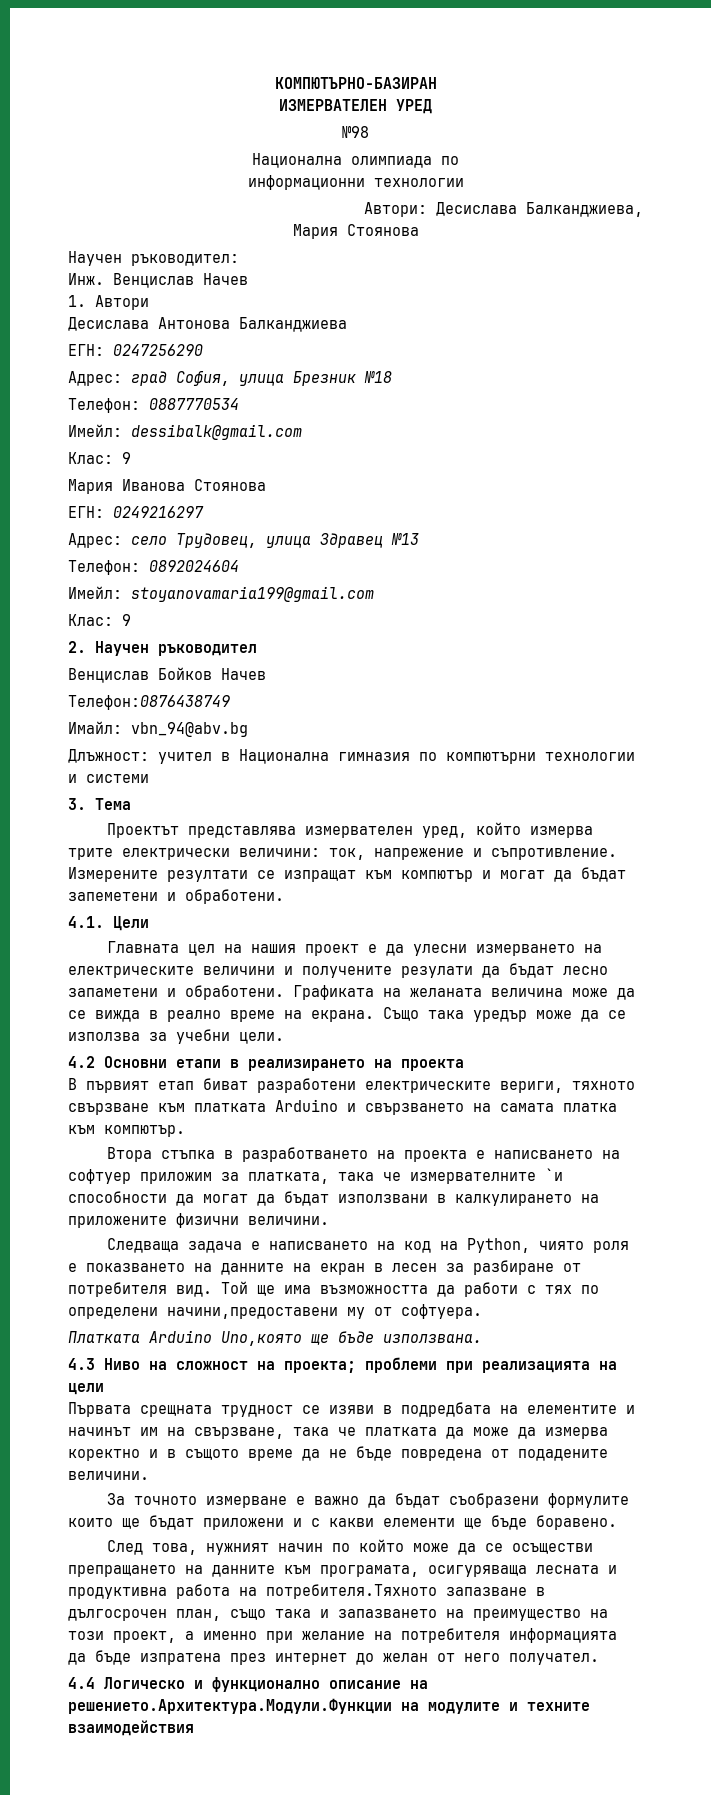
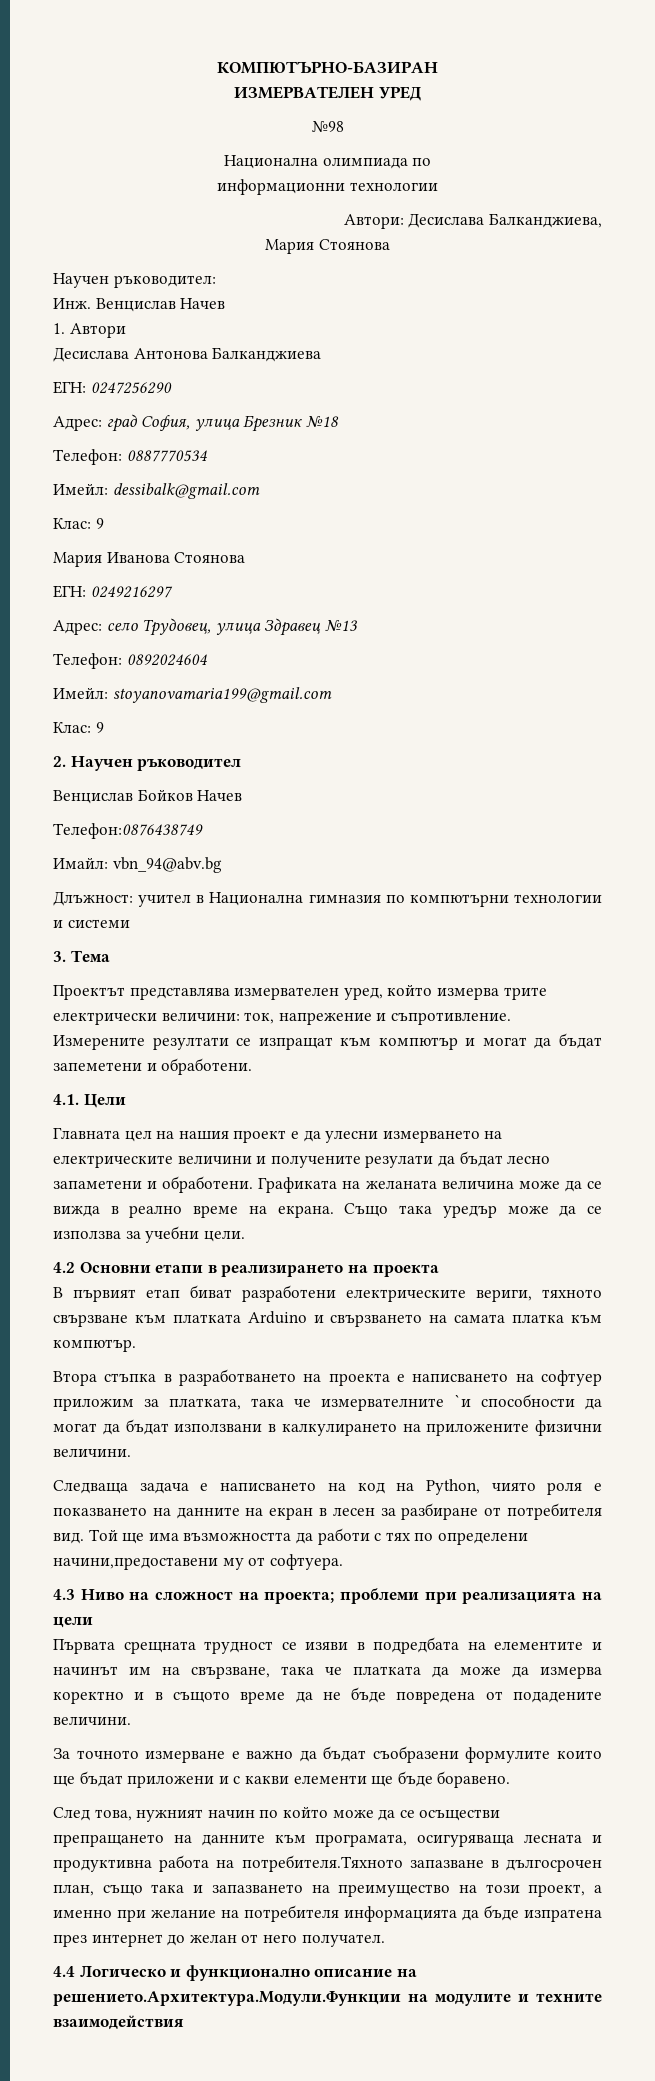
- Платката Arduino Uno,която ще бъде използвана.

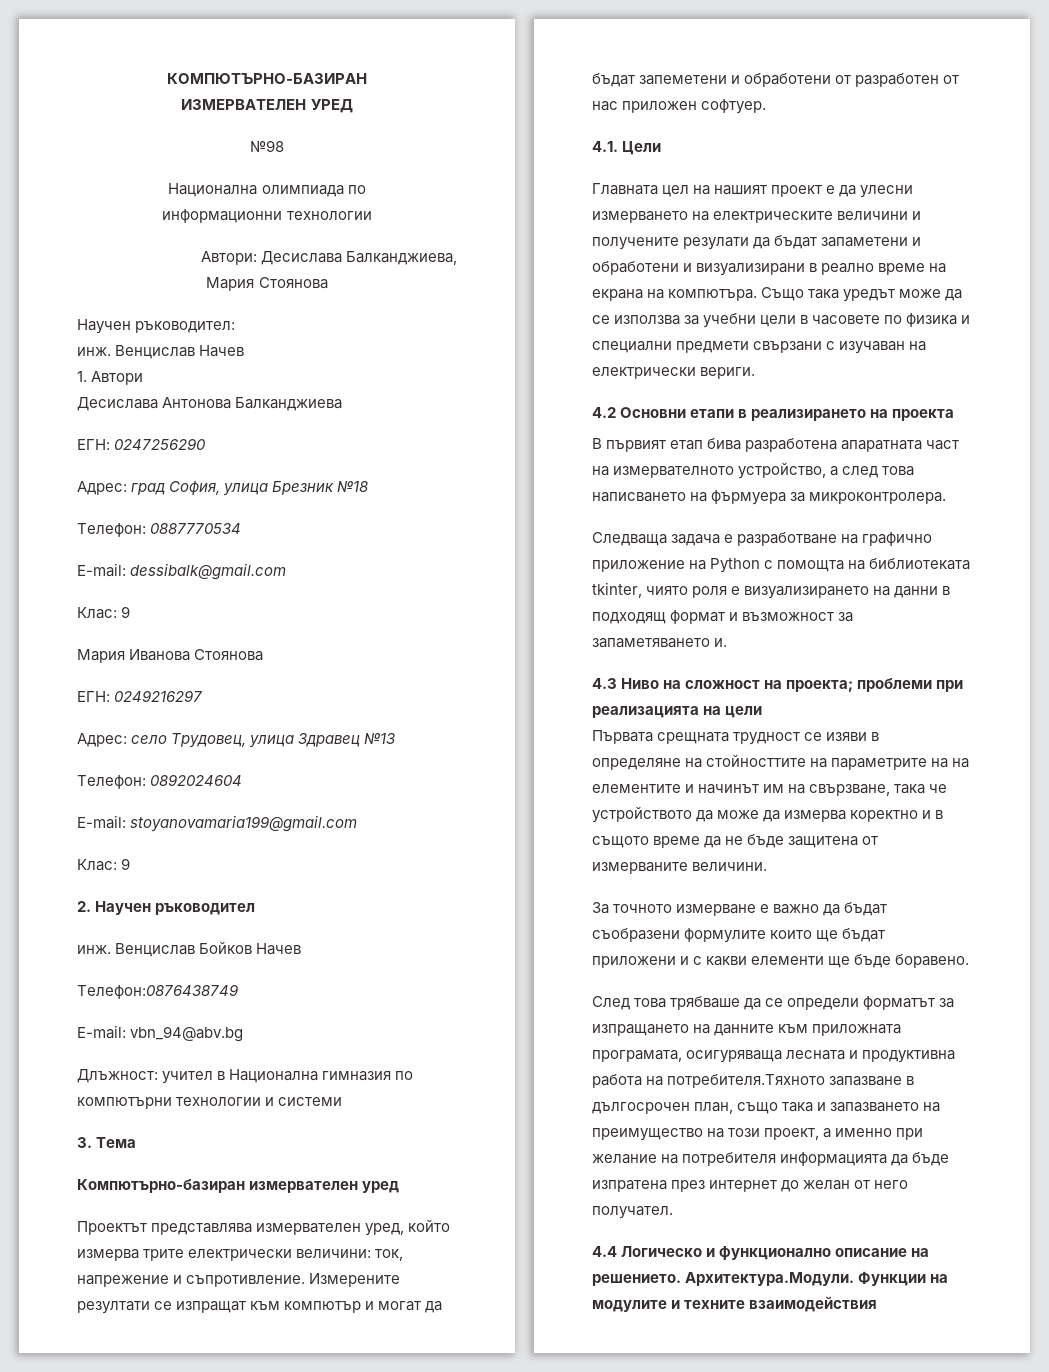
- Инж. Венцислав Начев
+ инж. Венцислав Начев
- Имейл: dessibalk@gmail.com
+ E-mail: dessibalk@gmail.com
- Имейл: stoyanovamaria199@gmail.com
+ E-mail: stoyanovamaria199@gmail.com
  2. Научен ръководител
- Венцислав Бойков Начев
+ инж. Венцислав Бойков Начев
- Имайл: vbn_94@abv.bg
+ E-mail: vbn_94@abv.bg
+ Компютърно-базиран измервателен уред
- Измерените резултати се изпращат към компютър и могат да бъдат запеметени и обработени.
+ Измерените резултати се изпращат към компютър и могат да бъдат запеметени и обработени от разработен от нас приложен софтуер.
- Главната цел на нашия проект е да улесни измерването на електрическите величини и получените резулати да бъдат лесно запаметени и обработени. Графиката на желаната величина може да се вижда в реално време на екрана.
+ Главната цел на нашият проект е да улесни измерването на електрическите величини и получените резулати да бъдат запаметени и обработени и визуализирани в реално време на екрана на компютъра.
- Също така уредър може да се използва за учебни цели.
+ Също така уредът може да се използва за учебни цели в часовете по физика и специални предмети свързани с изучаван на електрически вериги.
- В първият етап биват разработени електрическите вериги, тяхното свързване към платката Arduino и свързването на самата платка към компютър.
- Втора стъпка в разработването на проекта е написването на софтуер приложим за платката, така че измервателните `и способности да могат да бъдат използвани в калкулирането на приложените физични величини.
- Следваща задача е написването на код на Python, чиято роля е показването на данните на екран в лесен за разбиране от потребителя вид. Той ще има възможността да работи с тях по определени начини,предоставени му от софтуера.
+ В първият етап бива разработена апаратната част на измервателното устройство, а след това написването на фърмуера за микроконтролера.
+ Следваща задача е разработване на графично приложение на Python с помощта на библиотеката tkinter, чиято роля е визуализирането на данни в подходящ формат и възможност за запаметяването и.
- Първата срещната трудност се изяви в подредбата на елементите и начинът им на свързване, така че платката да може да измерва коректно и в същото време да не бъде повредена от подадените величини.
+ Първата срещната трудност се изяви в определяне на стойносттите на параметрите на на елементите и начинът им на свързване, така че устройството да може да измерва коректно и в същото време да не бъде защитена от измерваните величини.
- След това, нужният начин по който може да се осъществи препращането на данните към програмата, осигуряваща лесната и продуктивна работа на потребителя.Тяхното запазване в дългосрочен план, също така и запазването на преимущество на този проект, а именно при желание на потребителя информацията да бъде изпратена през интернет до желан от него получател.
+ След това трябваше да се определи форматът за изпращането на данните към приложната програмата, осигуряваща лесната и продуктивна работа на потребителя.Тяхното запазване в дългосрочен план, също така и запазването на преимущество на този проект, а именно при желание на потребителя информацията да бъде изпратена през интернет до желан от него получател.
- 4.4 Логическо и функционално описание на решението.Архитектура.Модули.Функции на модулите и техните взаимодействия
+ 4.4 Логическо и функционално описание на решението. Архитектура.Модули. Функции на модулите и техните взаимодействия

